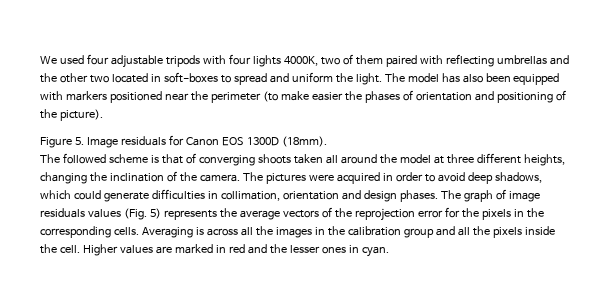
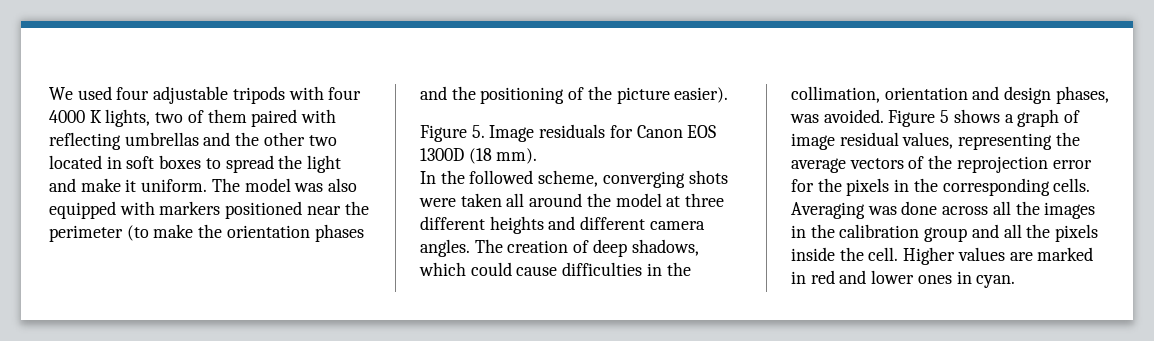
- We used four adjustable tripods with four lights 4000K, two of them paired with reflecting umbrellas and the other two located in soft-boxes to spread and uniform the light. The model has also been equipped with markers positioned near the perimeter (to make easier the phases of orientation and positioning of the picture).
+ We used four adjustable tripods with four 4000 K lights, two of them paired with reflecting umbrellas and the other two located in soft boxes to spread the light and make it uniform. The model was also equipped with markers positioned near the perimeter (to make the orientation phases and the positioning of the picture easier).
- Figure 5. Image residuals for Canon EOS 1300D (18mm).
- The followed scheme is that of converging shoots taken all around the model at three different heights, changing the inclination of the camera. The pictures were acquired in order to avoid deep shadows, which could generate difficulties in collimation, orientation and design phases. The graph of image residuals values (Fig. 5) represents the average vectors of the reprojection error for the pixels in the corresponding cells.
+ Figure 5. Image residuals for Canon EOS 1300D (18 mm).
+ In the followed scheme, converging shots were taken all around the model at three different heights and different camera angles. The creation of deep shadows, which could cause difficulties in the collimation, orientation and design phases, was avoided. Figure 5 shows a graph of image residual values, representing the average vectors of the reprojection error for the pixels in the corresponding cells.
- Averaging is across all the images in the calibration group and all the pixels inside the cell.
+ Averaging was done across all the images in the calibration group and all the pixels inside the cell.
- Higher values are marked in red and the lesser ones in cyan.
+ Higher values are marked in red and lower ones in cyan.

